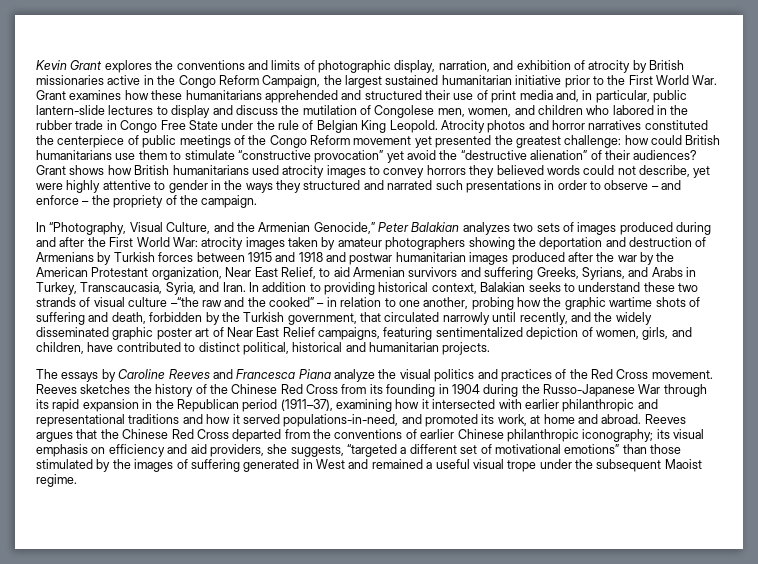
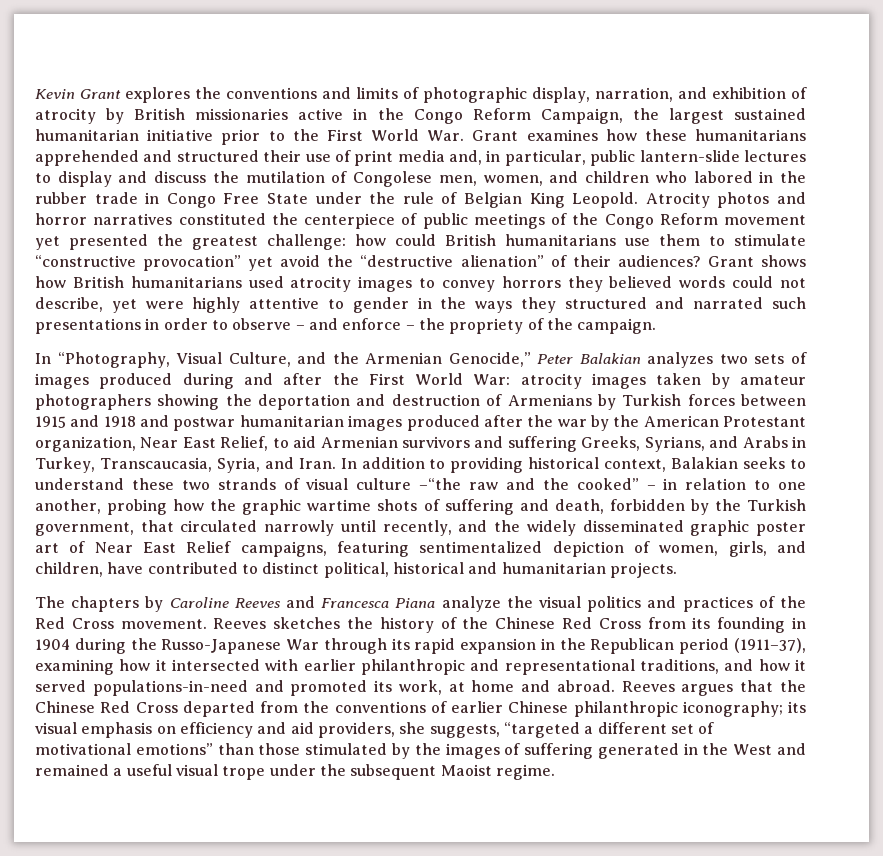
- The essays by Caroline Reeves and Francesca Piana analyze the visual politics and practices of the Red Cross movement.
+ The chapters by Caroline Reeves and Francesca Piana analyze the visual politics and practices of the Red Cross movement.
- Reeves sketches the history of the Chinese Red Cross from its founding in 1904 during the Russo-Japanese War through its rapid expansion in the Republican period (1911–37), examining how it intersected with earlier philanthropic and representational traditions and how it served populations-in-need, and promoted its work, at home and abroad.
+ Reeves sketches the history of the Chinese Red Cross from its founding in 1904 during the Russo-Japanese War through its rapid expansion in the Republican period (1911–37), examining how it intersected with earlier philanthropic and representational traditions, and how it served populations-in-need and promoted its work, at home and abroad.
- Reeves argues that the Chinese Red Cross departed from the conventions of earlier Chinese philanthropic iconography; its visual emphasis on efficiency and aid providers, she suggests, “targeted a different set of motivational emotions” than those stimulated by the images of suffering generated in West and remained a useful visual trope under the subsequent Maoist regime.
+ Reeves argues that the Chinese Red Cross departed from the conventions of earlier Chinese philanthropic iconography; its visual emphasis on efficiency and aid providers, she suggests, “targeted a different set of motivational emotions” than those stimulated by the images of suffering generated in the West and remained a useful visual trope under the subsequent Maoist regime.

